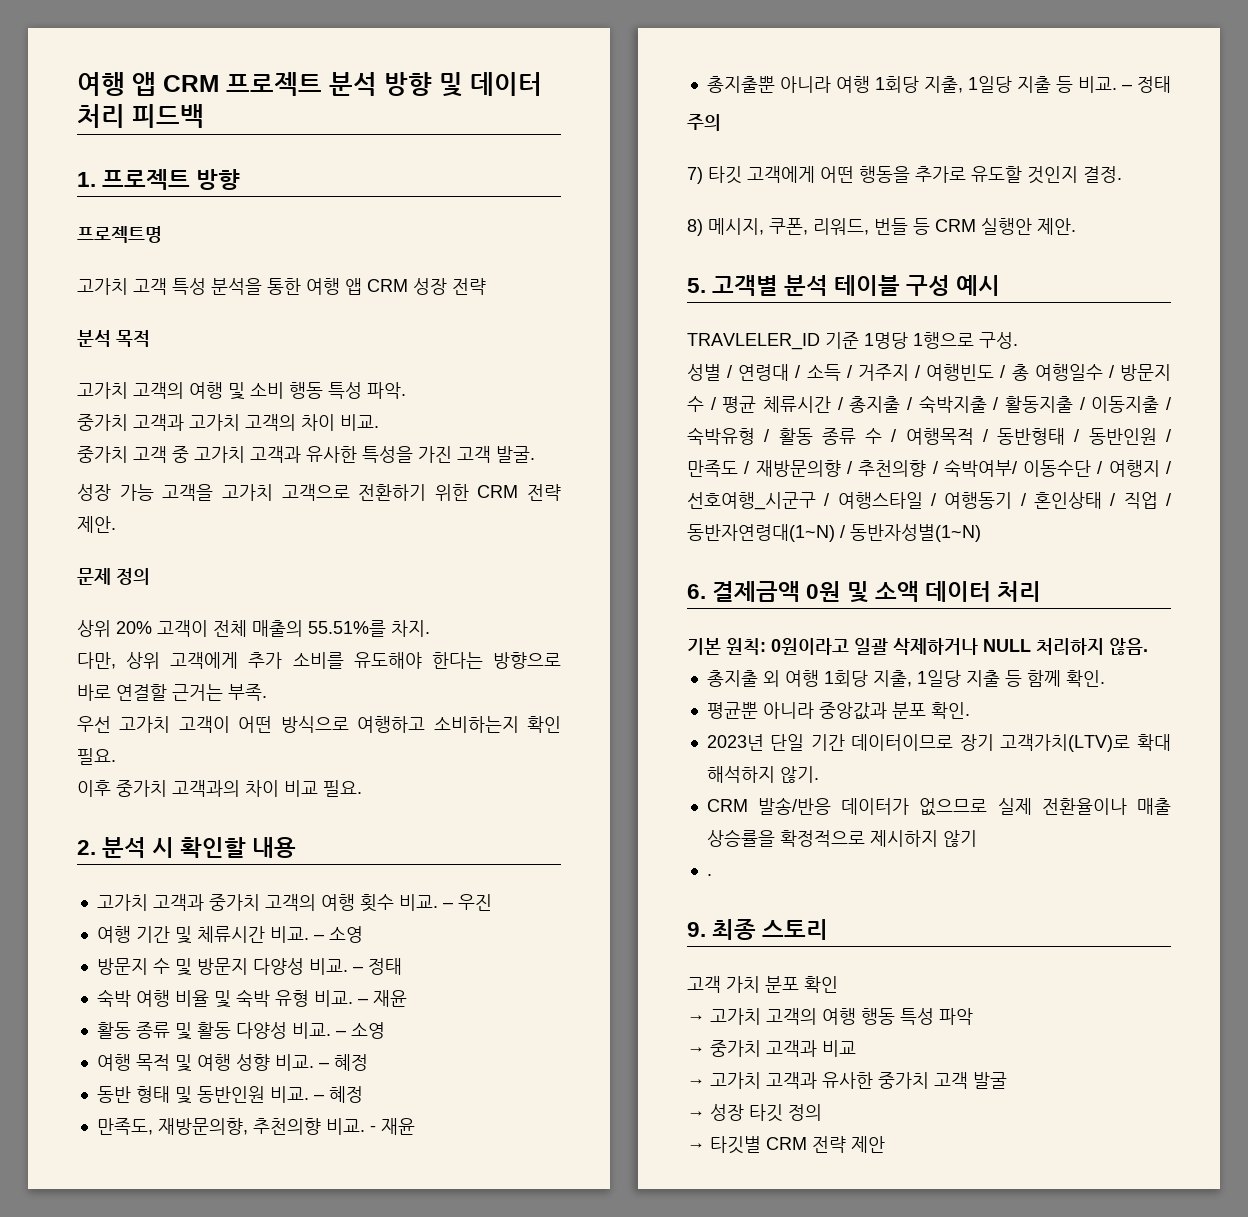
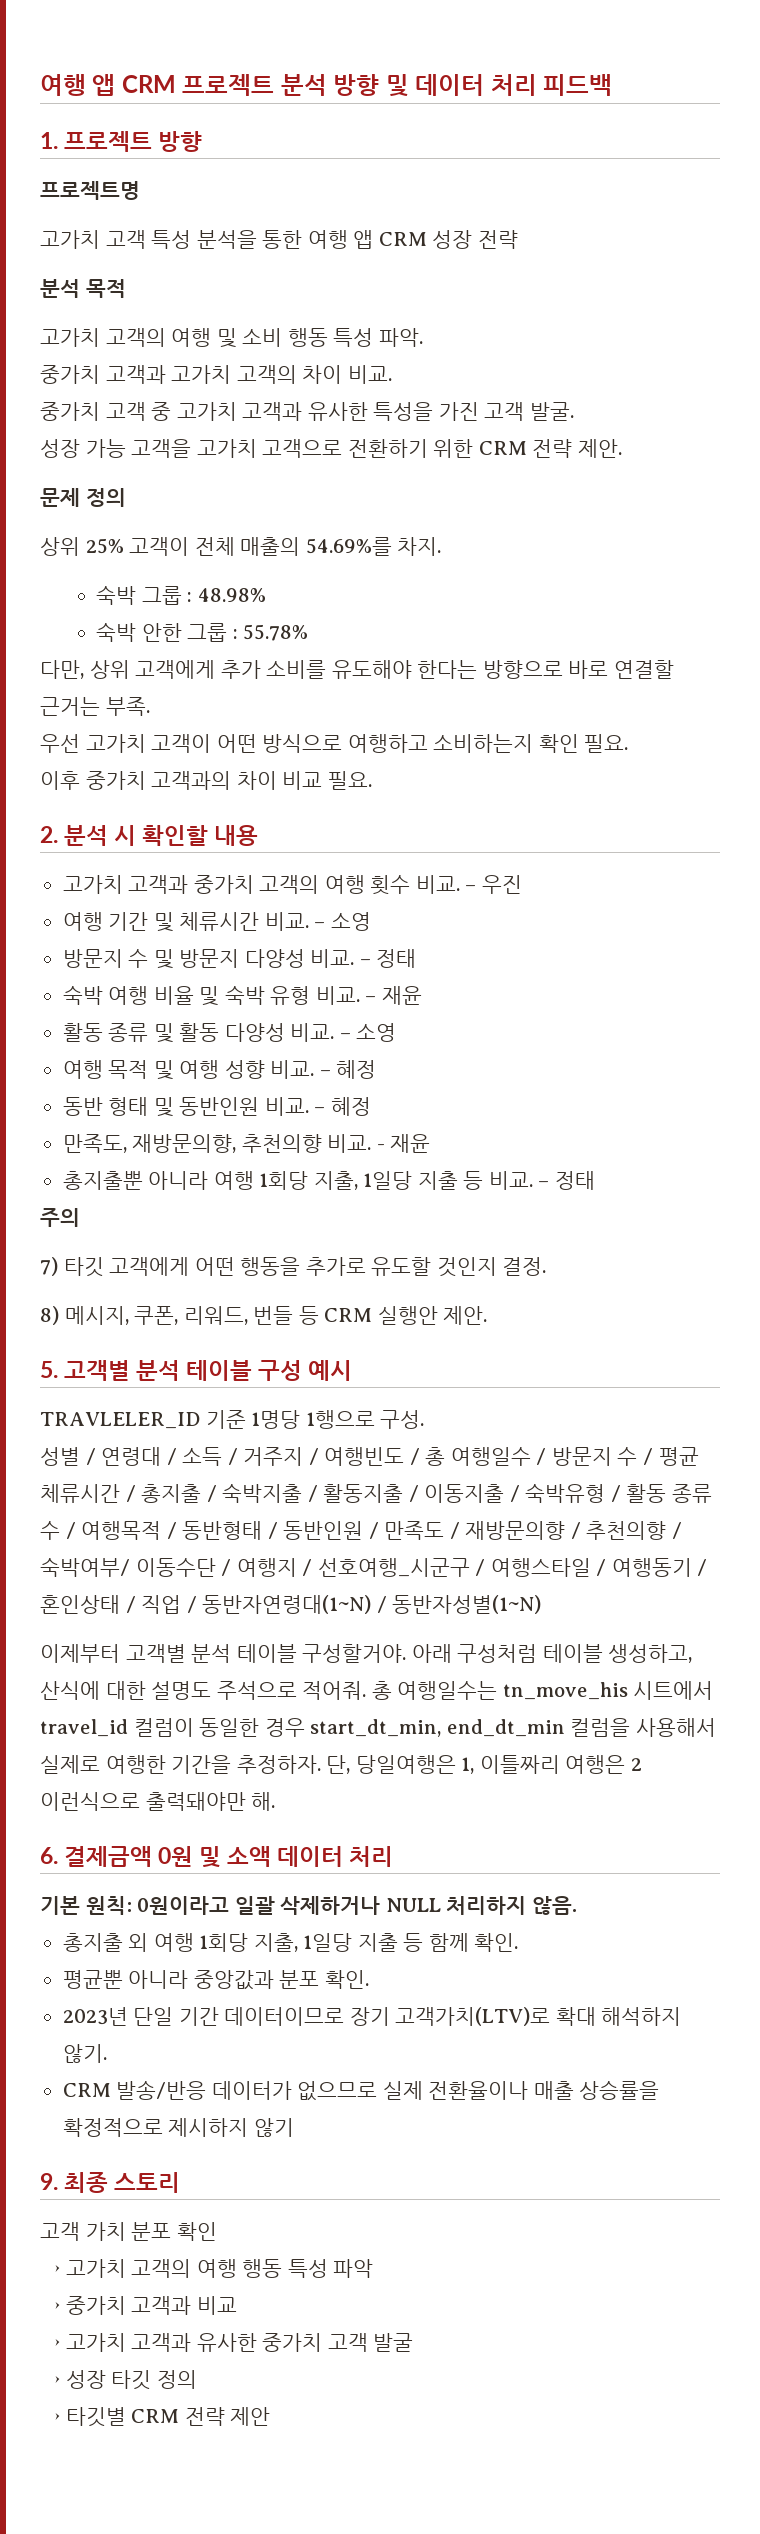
- 상위 20% 고객이 전체 매출의 55.51%를 차지.
+ 상위 25% 고객이 전체 매출의 54.69%를 차지.
+ 숙박 그룹 : 48.98%
+ 숙박 안한 그룹 : 55.78%
+ 이제부터 고객별 분석 테이블 구성할거야. 아래 구성처럼 테이블 생성하고, 산식에 대한 설명도 주석으로 적어줘. 총 여행일수는 tn_move_his 시트에서 travel_id 컬럼이 동일한 경우 start_dt_min, end_dt_min 컬럼을 사용해서 실제로 여행한 기간을 추정하자. 단, 당일여행은 1, 이틀짜리 여행은 2 이런식으로 출력돼야만 해.
- .

